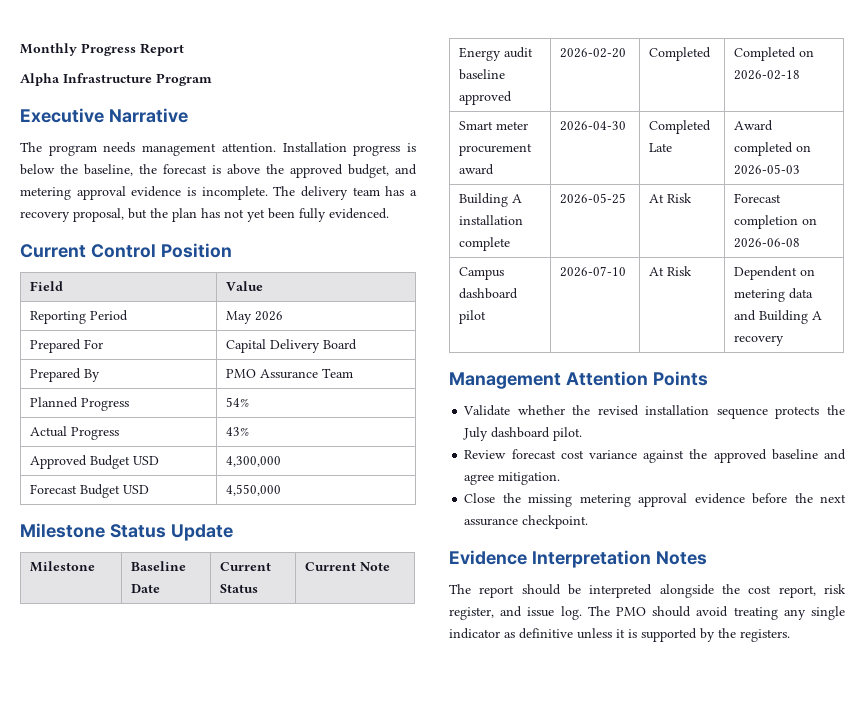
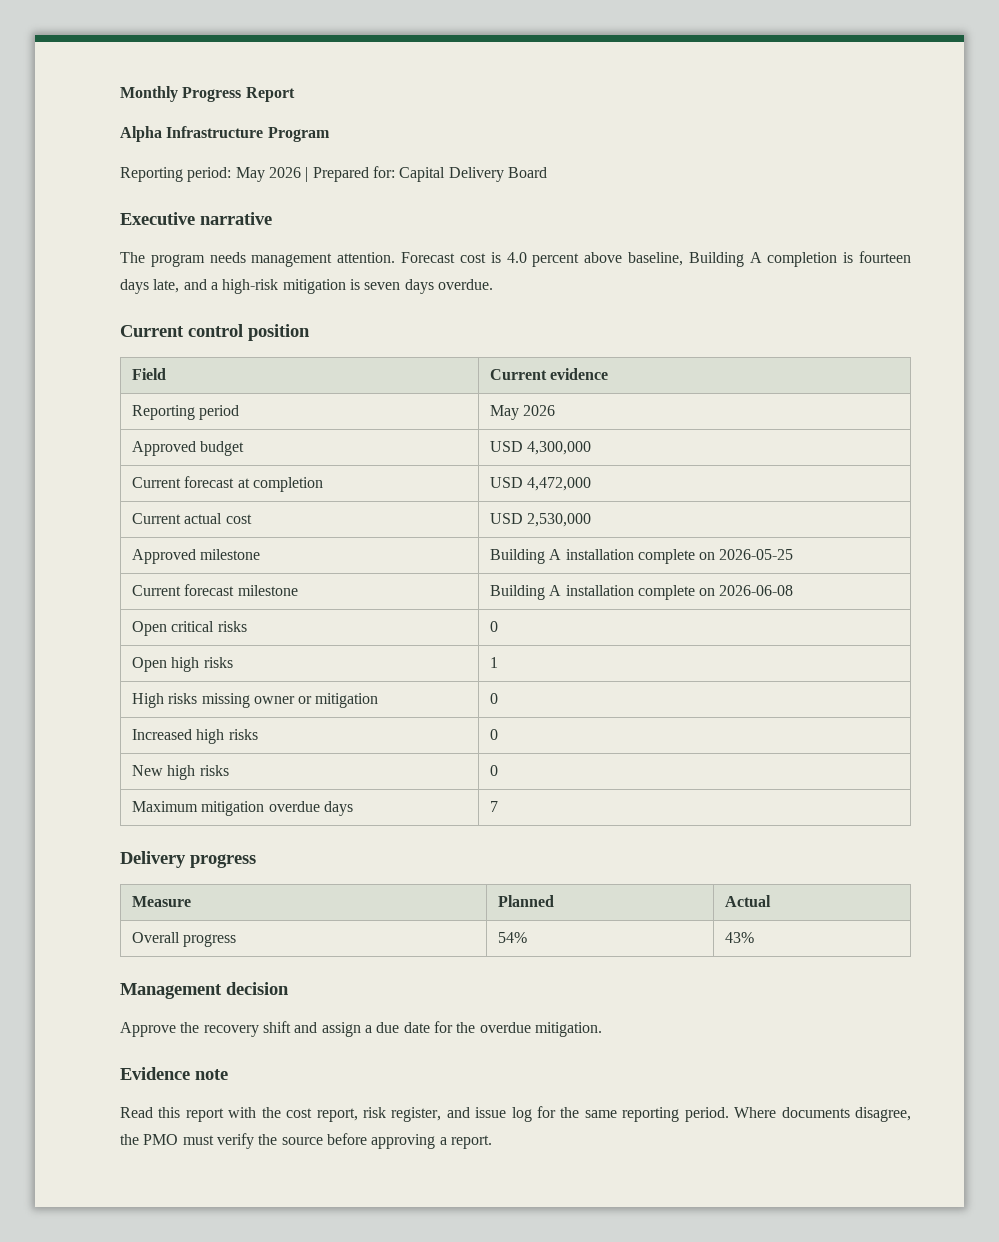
+ Reporting period: May 2026 | Prepared for: Capital Delivery Board
- Executive Narrative
+ Executive narrative
- Installation progress is below the baseline, the forecast is above the approved budget, and metering approval evidence is incomplete. The delivery team has a recovery proposal, but the plan has not yet been fully evidenced.
- Current Control Position
+ Forecast cost is 4.0 percent above baseline, Building A completion is fourteen days late, and a high-risk mitigation is seven days overdue.
+ Current control position
- Field | Value
- Reporting Period | May 2026
+ Field | Current evidence
+ Reporting period | May 2026
- Prepared For | Capital Delivery Board
- Prepared By | PMO Assurance Team
- Planned Progress | 54%
- Actual Progress | 43%
- Approved Budget USD | 4,300,000
- Forecast Budget USD | 4,550,000
- Milestone Status Update
- Milestone | Baseline Date | Current Status | Current Note
- Energy audit baseline approved | 2026-02-20 | Completed | Completed on 2026-02-18
- Smart meter procurement award | 2026-04-30 | Completed Late | Award completed on 2026-05-03
- Building A installation complete | 2026-05-25 | At Risk | Forecast completion on 2026-06-08
- Campus dashboard pilot | 2026-07-10 | At Risk | Dependent on metering data and Building A recovery
- Management Attention Points
- Validate whether the revised installation sequence protects the July dashboard pilot.
- Review forecast cost variance against the approved baseline and agree mitigation.
- Close the missing metering approval evidence before the next assurance checkpoint.
- Evidence Interpretation Notes
- The report should be interpreted alongside the cost report, risk register, and issue log. The PMO should avoid treating any single indicator as definitive unless it is supported by the registers.
+ Approved budget | USD 4,300,000
+ Current forecast at completion | USD 4,472,000
+ Current actual cost | USD 2,530,000
+ Approved milestone | Building A installation complete on 2026-05-25
+ Current forecast milestone | Building A installation complete on 2026-06-08
+ Open critical risks | 0
+ Open high risks | 1
+ High risks missing owner or mitigation | 0
+ Increased high risks | 0
+ New high risks | 0
+ Maximum mitigation overdue days | 7
+ Delivery progress
+ Measure | Planned | Actual
+ Overall progress | 54% | 43%
+ Management decision
+ Approve the recovery shift and assign a due date for the overdue mitigation.
+ Evidence note
+ Read this report with the cost report, risk register, and issue log for the same reporting period. Where documents disagree, the PMO must verify the source before approving a report.

